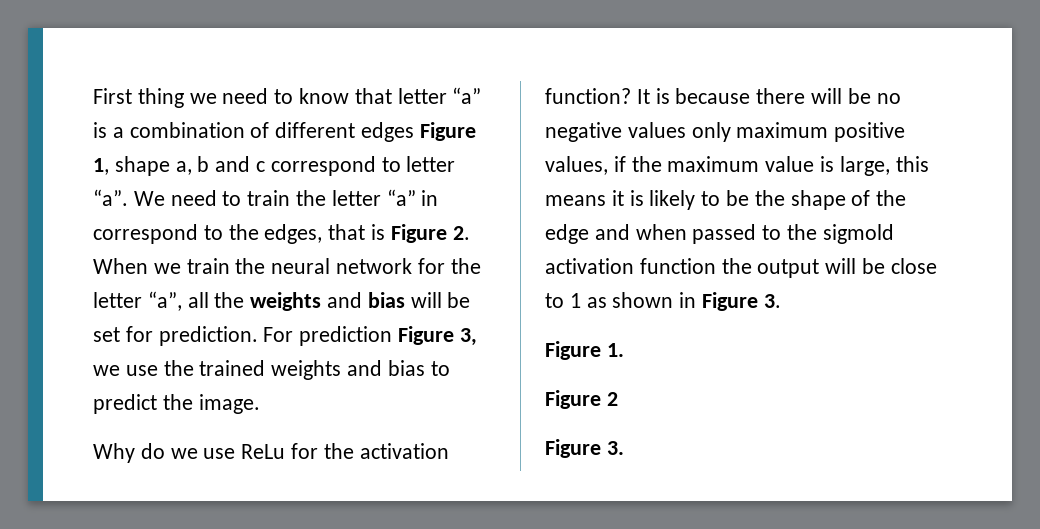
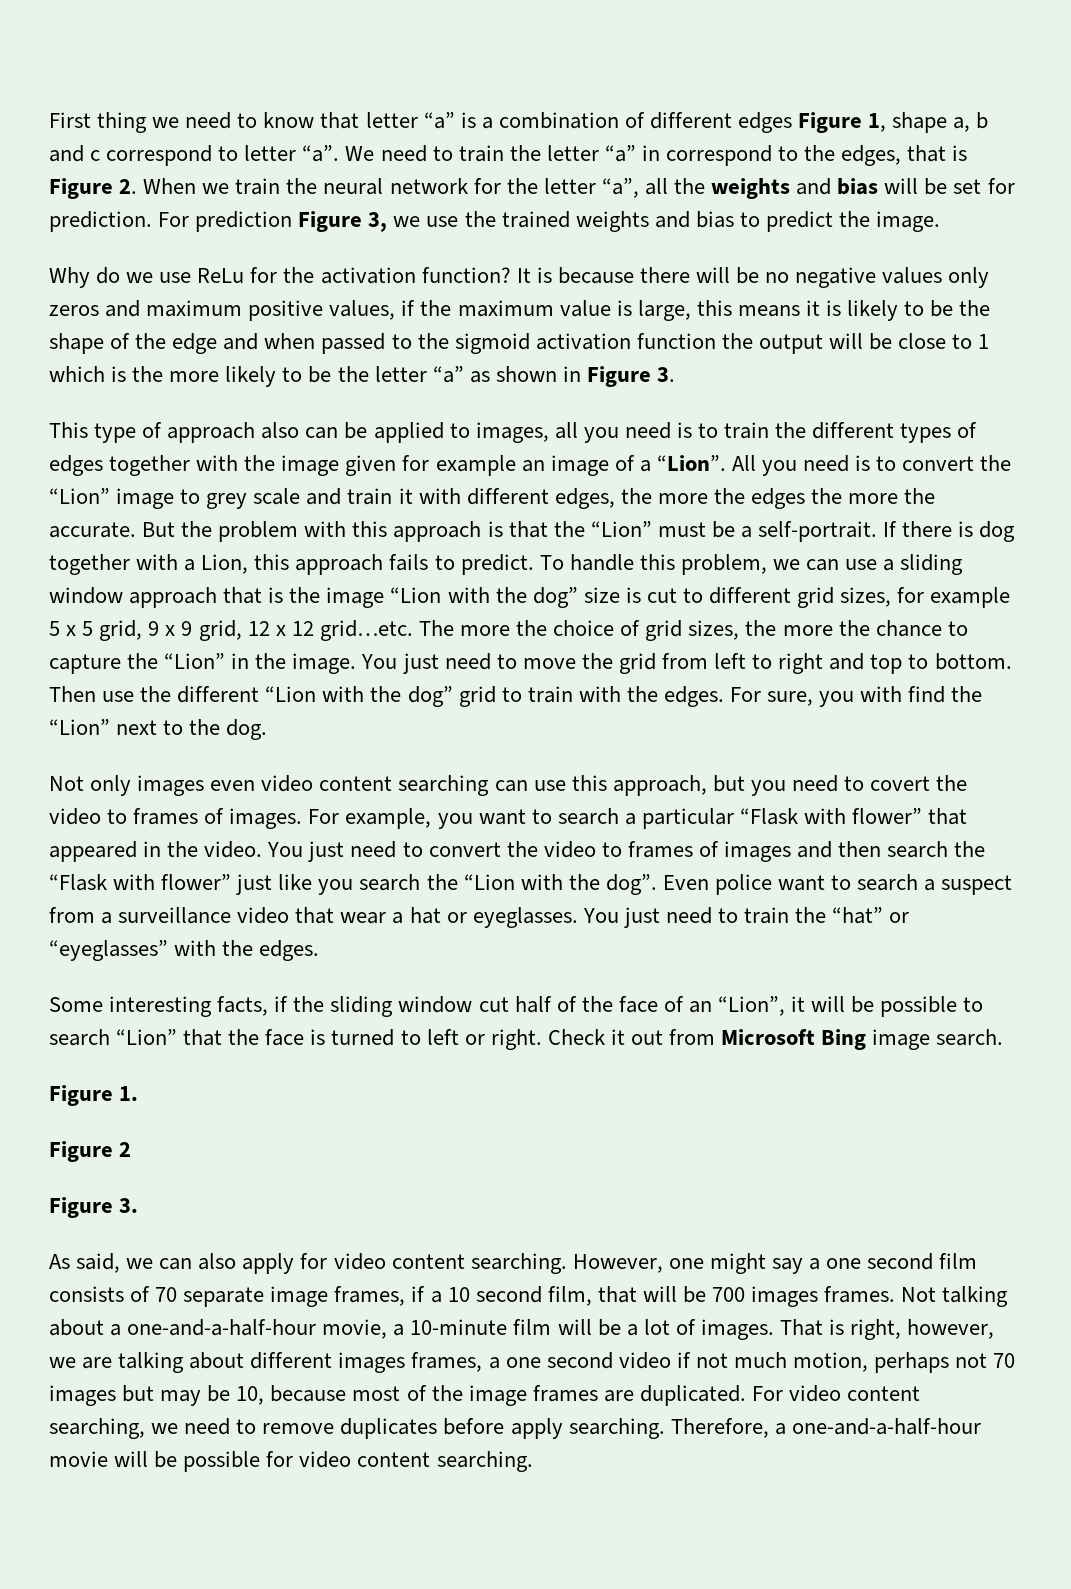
- It is because there will be no negative values only maximum positive values, if the maximum value is large, this means it is likely to be the shape of the edge and when passed to the sigmold activation function the output will be close to 1 as shown in Figure 3.
+ It is because there will be no negative values only zeros and maximum positive values, if the maximum value is large, this means it is likely to be the shape of the edge and when passed to the sigmoid activation function the output will be close to 1 which is the more likely to be the letter “a” as shown in Figure 3.
+ This type of approach also can be applied to images, all you need is to train the different types of edges together with the image given for example an image of a “Lion”. All you need is to convert the “Lion” image to grey scale and train it with different edges, the more the edges the more the accurate. But the problem with this approach is that the “Lion” must be a self-portrait. If there is dog together with a Lion, this approach fails to predict. To handle this problem, we can use a sliding window approach that is the image “Lion with the dog” size is cut to different grid sizes, for example 5 x 5 grid, 9 x 9 grid, 12 x 12 grid…etc. The more the choice of grid sizes, the more the chance to capture the “Lion” in the image. You just need to move the grid from left to right and top to bottom. Then use the different “Lion with the dog” grid to train with the edges. For sure, you with find the “Lion” next to the dog.
+ Not only images even video content searching can use this approach, but you need to covert the video to frames of images. For example, you want to search a particular “Flask with flower” that appeared in the video. You just need to convert the video to frames of images and then search the “Flask with flower” just like you search the “Lion with the dog”. Even police want to search a suspect from a surveillance video that wear a hat or eyeglasses. You just need to train the “hat” or “eyeglasses” with the edges.
+ Some interesting facts, if the sliding window cut half of the face of an “Lion”, it will be possible to search “Lion” that the face is turned to left or right. Check it out from Microsoft Bing image search.
+ As said, we can also apply for video content searching. However, one might say a one second film consists of 70 separate image frames, if a 10 second film, that will be 700 images frames. Not talking about a one-and-a-half-hour movie, a 10-minute film will be a lot of images. That is right, however, we are talking about different images frames, a one second video if not much motion, perhaps not 70 images but may be 10, because most of the image frames are duplicated. For video content searching, we need to remove duplicates before apply searching. Therefore, a one-and-a-half-hour movie will be possible for video content searching.

